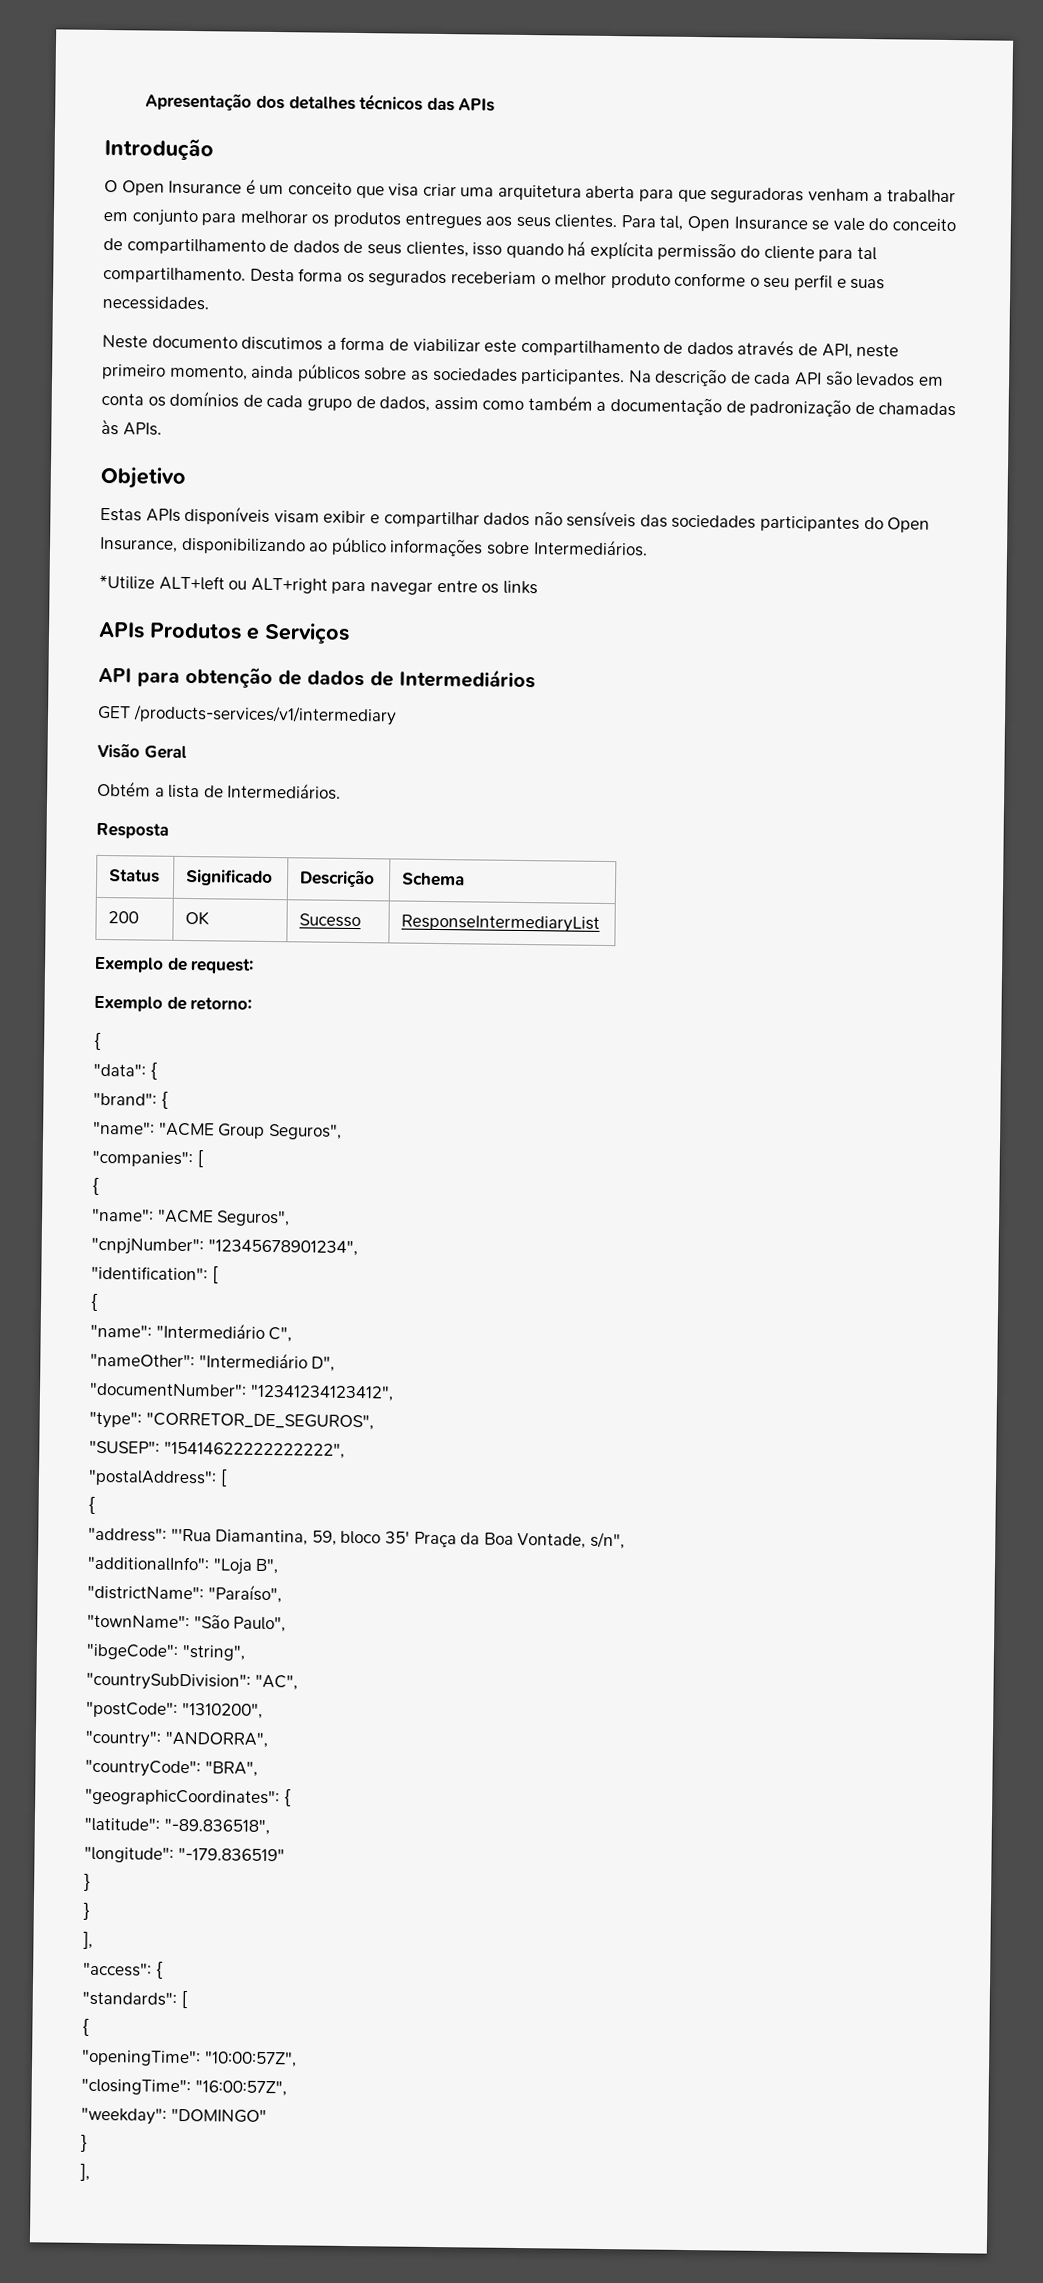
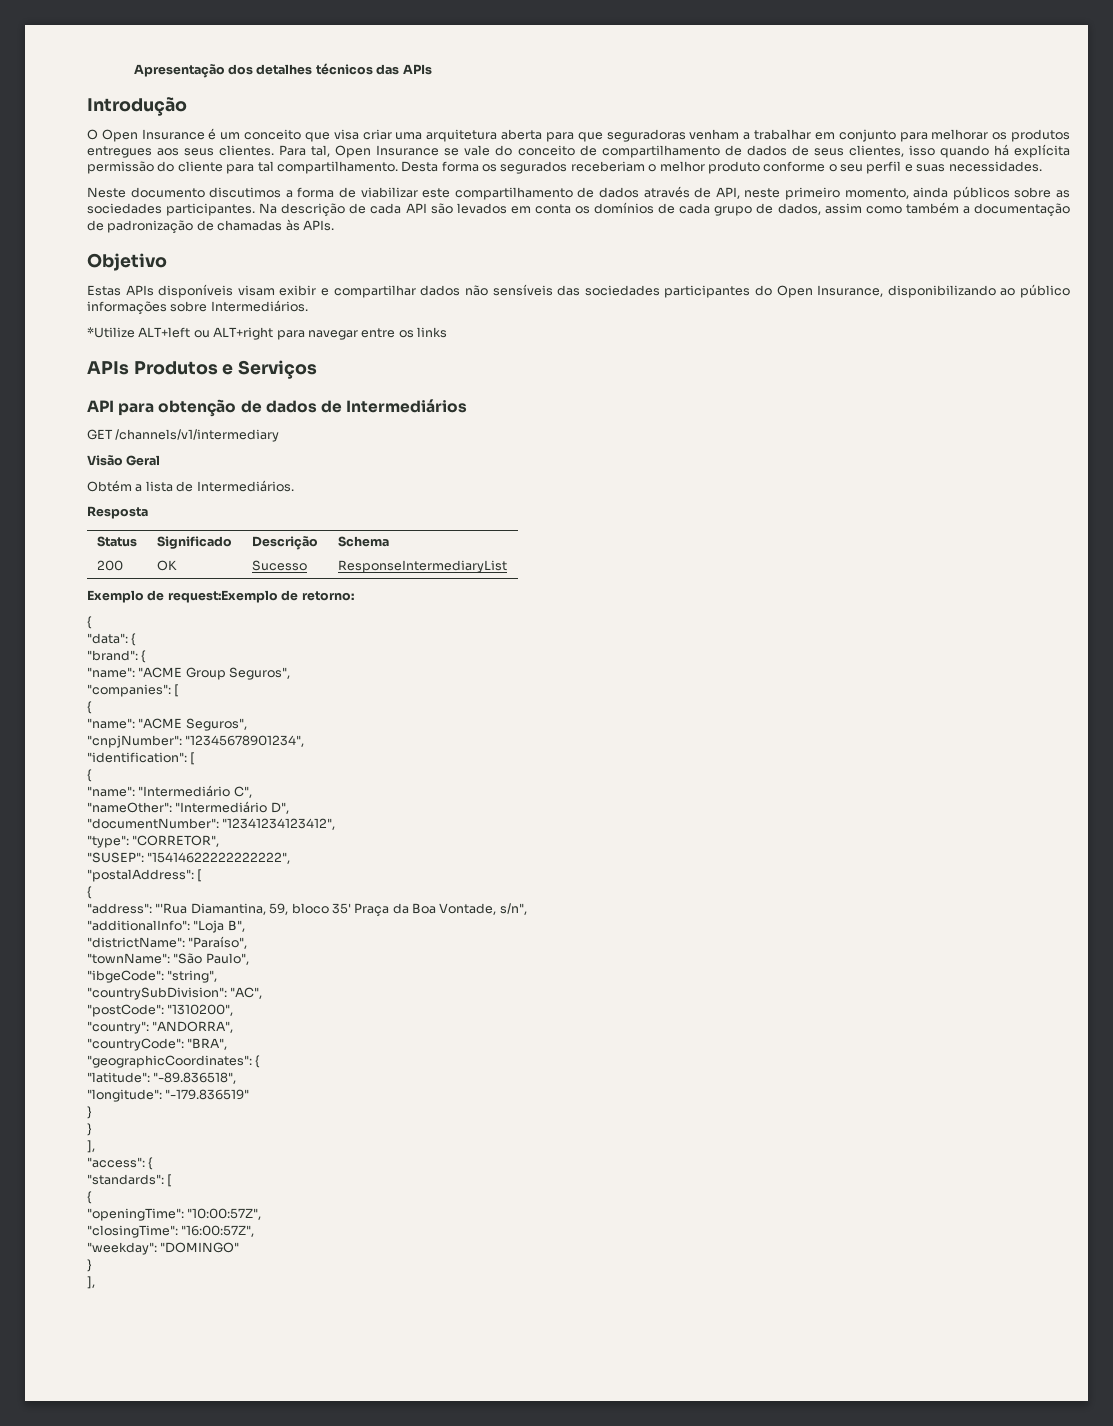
- GET /products-services/v1/intermediary
+ GET /channels/v1/intermediary
- Exemplo de request:
- Exemplo de retorno:
+ Exemplo de request:Exemplo de retorno:
- "type": "CORRETOR_DE_SEGUROS",
+ "type": "CORRETOR",

